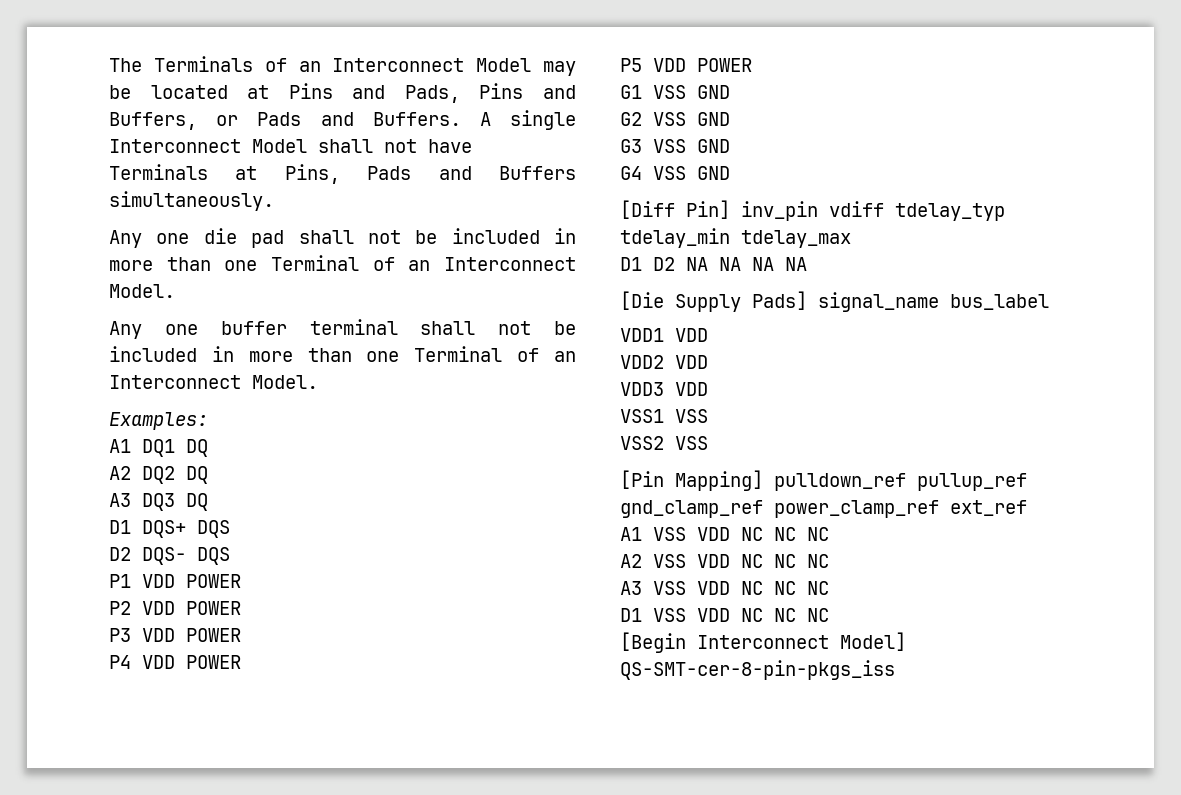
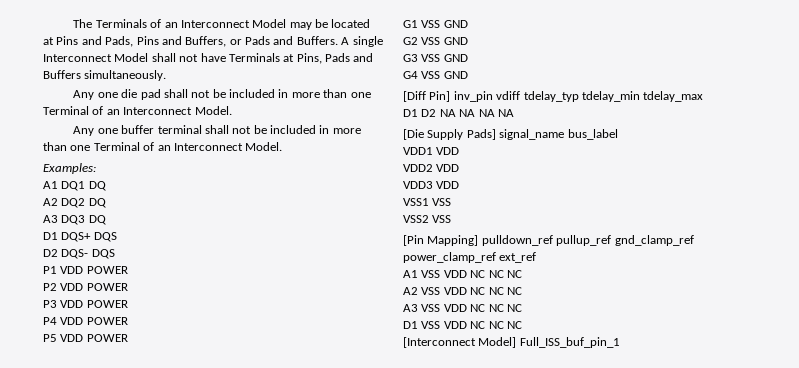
- [Begin Interconnect Model] QS-SMT-cer-8-pin-pkgs_iss
+ [Interconnect Model] Full_ISS_buf_pin_1

